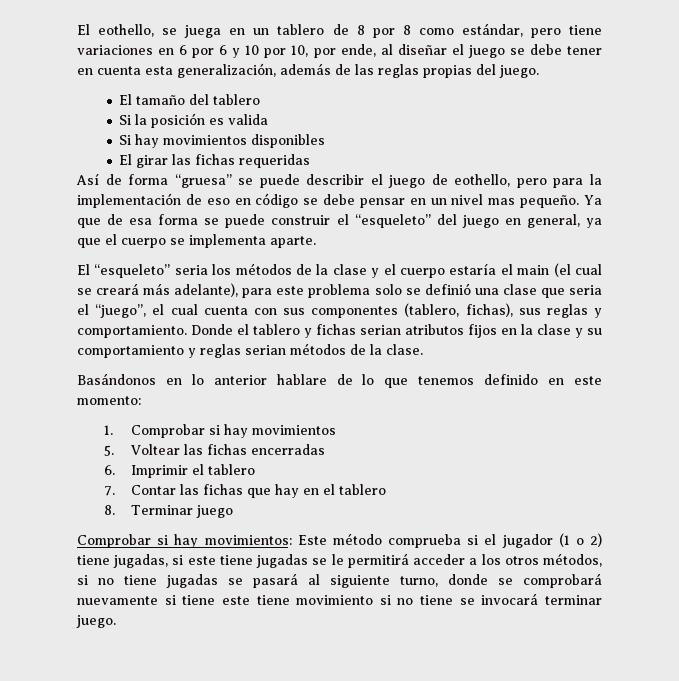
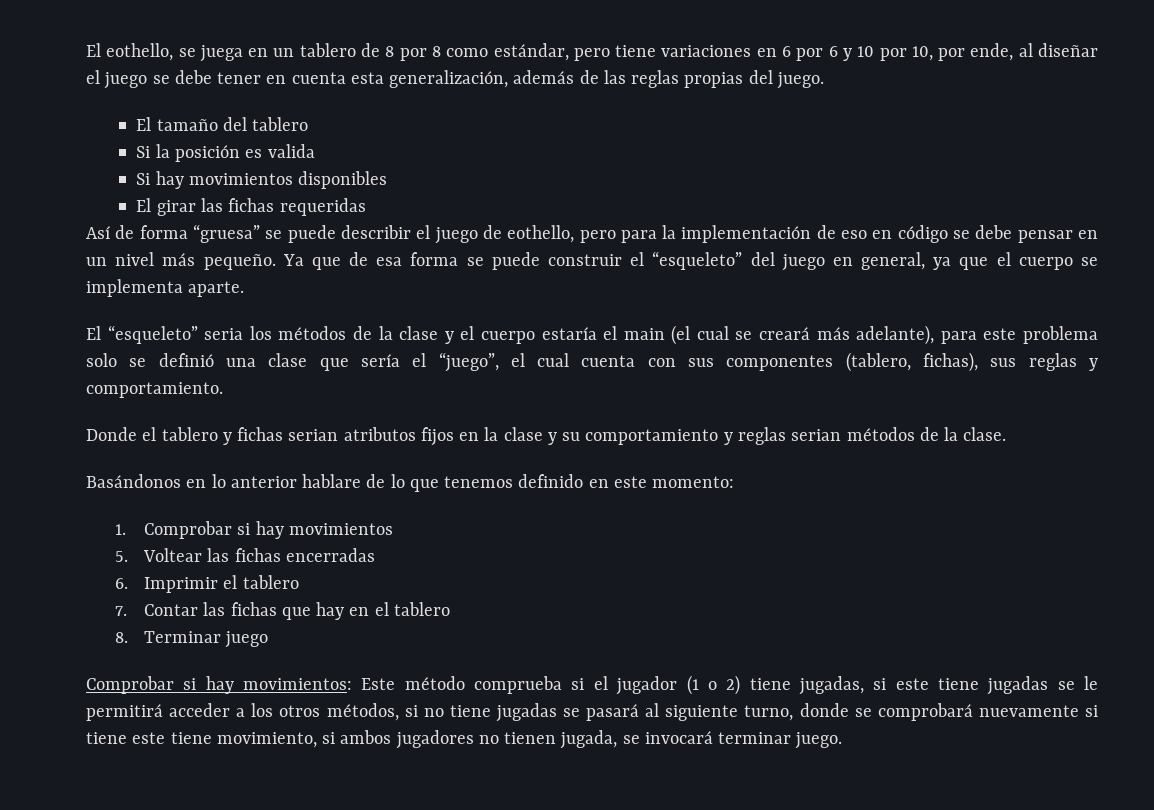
- Así de forma “gruesa” se puede describir el juego de eothello, pero para la implementación de eso en código se debe pensar en un nivel mas pequeño.
+ Así de forma “gruesa” se puede describir el juego de eothello, pero para la implementación de eso en código se debe pensar en un nivel más pequeño.
- El “esqueleto” seria los métodos de la clase y el cuerpo estaría el main (el cual se creará más adelante), para este problema solo se definió una clase que seria el “juego”, el cual cuenta con sus componentes (tablero, fichas), sus reglas y comportamiento. Donde el tablero y fichas serian atributos fijos en la clase y su comportamiento y reglas serian métodos de la clase.
+ El “esqueleto” seria los métodos de la clase y el cuerpo estaría el main (el cual se creará más adelante), para este problema solo se definió una clase que sería el “juego”, el cual cuenta con sus componentes (tablero, fichas), sus reglas y comportamiento.
+ Donde el tablero y fichas serian atributos fijos en la clase y su comportamiento y reglas serian métodos de la clase.
- Comprobar si hay movimientos: Este método comprueba si el jugador (1 o 2) tiene jugadas, si este tiene jugadas se le permitirá acceder a los otros métodos, si no tiene jugadas se pasará al siguiente turno, donde se comprobará nuevamente si tiene este tiene movimiento si no tiene se invocará terminar juego.
+ Comprobar si hay movimientos: Este método comprueba si el jugador (1 o 2) tiene jugadas, si este tiene jugadas se le permitirá acceder a los otros métodos, si no tiene jugadas se pasará al siguiente turno, donde se comprobará nuevamente si tiene este tiene movimiento, si ambos jugadores no tienen jugada, se invocará terminar juego.

